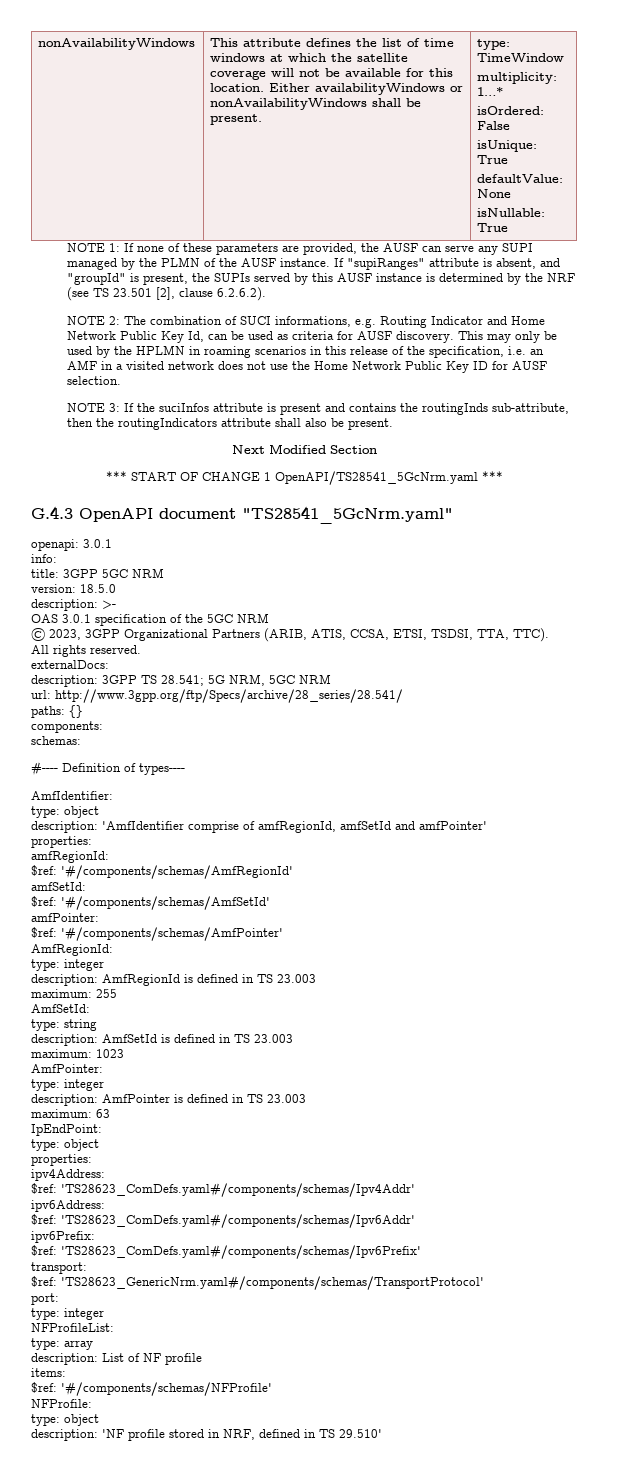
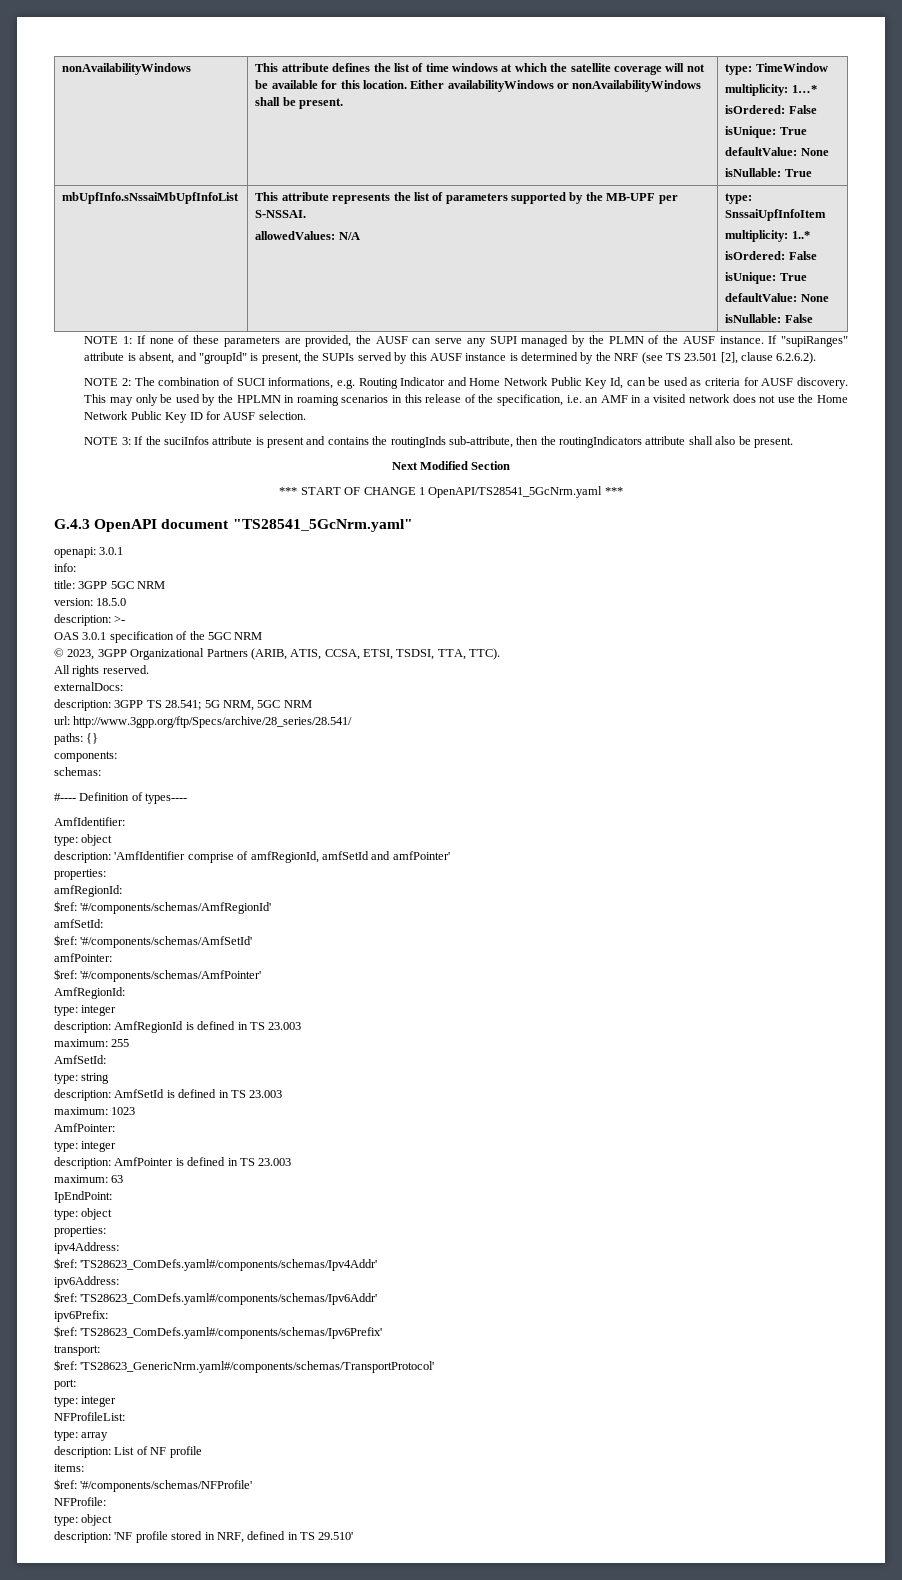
+ mbUpfInfo.sNssaiMbUpfInfoList | This attribute represents the list of parameters supported by the MB-UPF per S-NSSAI.
+ allowedValues: N/A | type: SnssaiUpfInfoItem
+ multiplicity: 1..*
+ isOrdered: False
+ isUnique: True
+ defaultValue: None
+ isNullable: False

